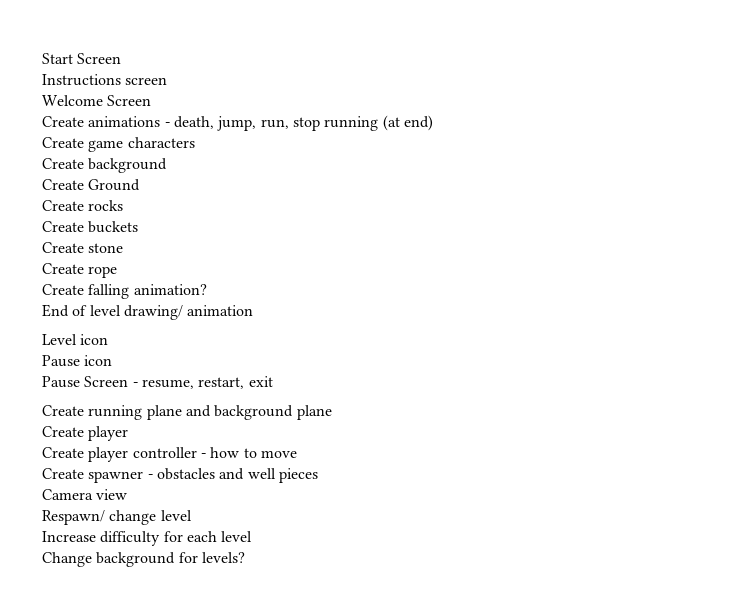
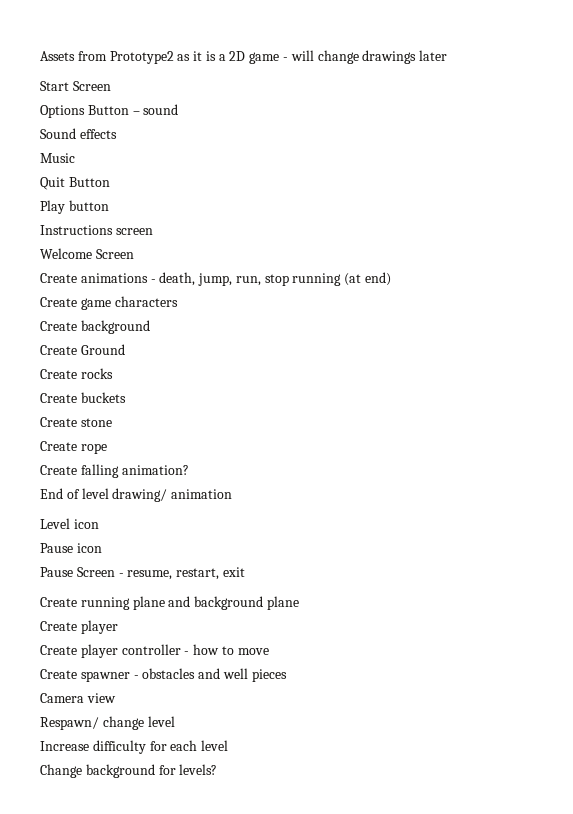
+ Assets from Prototype2 as it is a 2D game - will change drawings later
  Start Screen
+ Options Button – sound
+ Sound effects
+ Music
+ Quit Button
+ Play button

